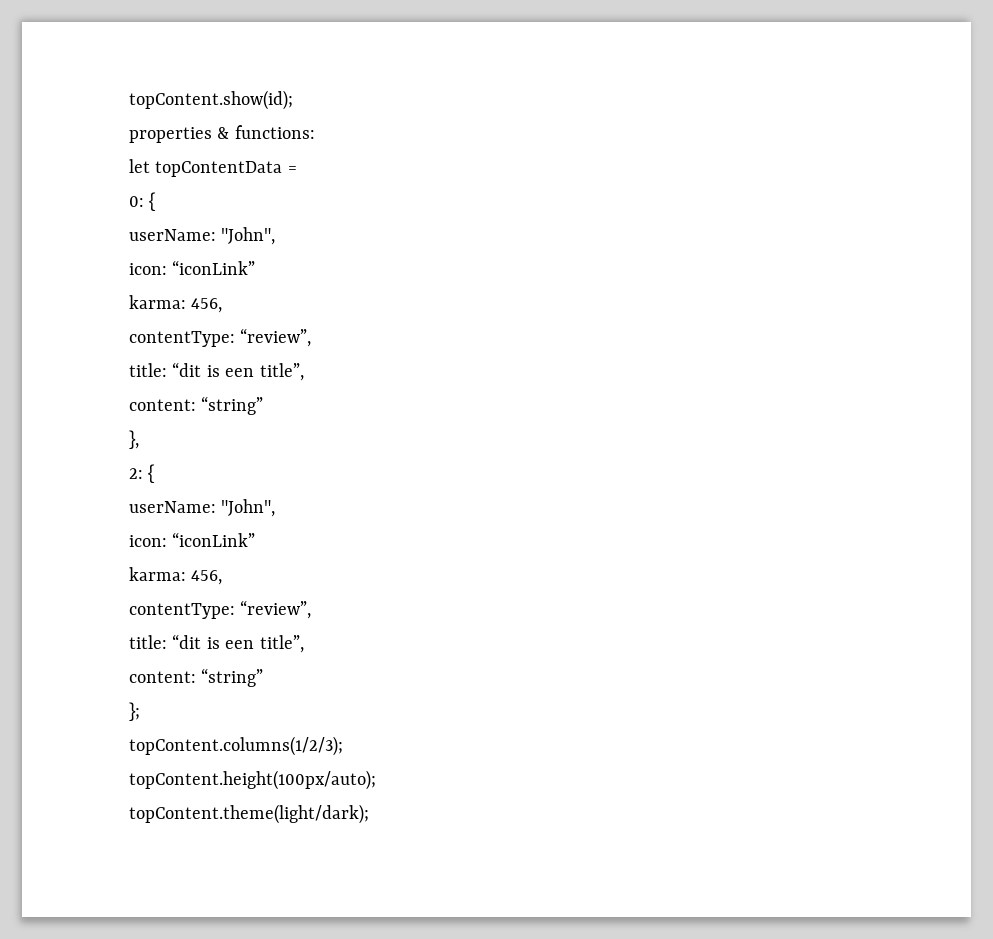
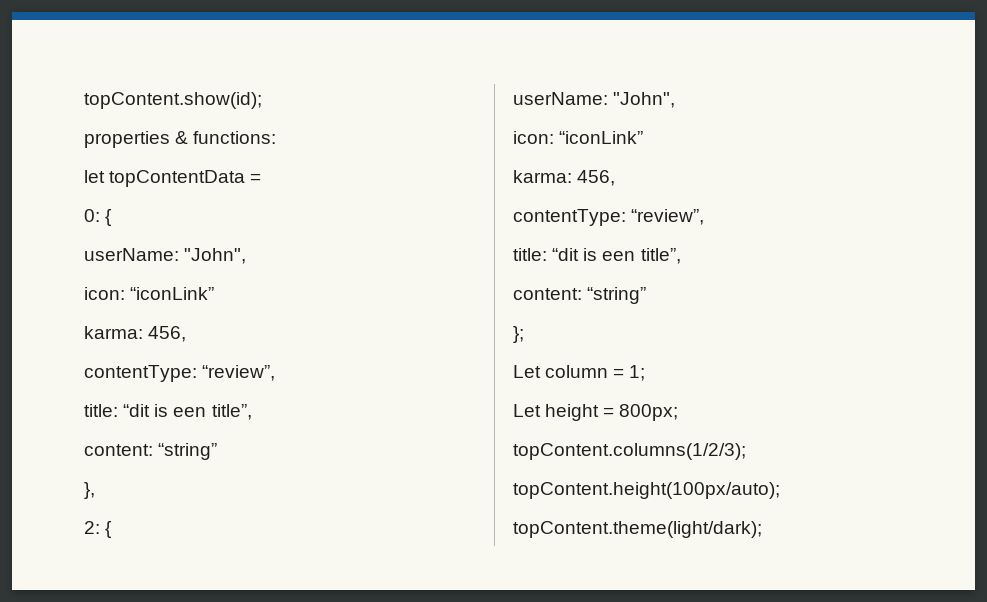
+ Let column = 1;
+ Let height = 800px;

